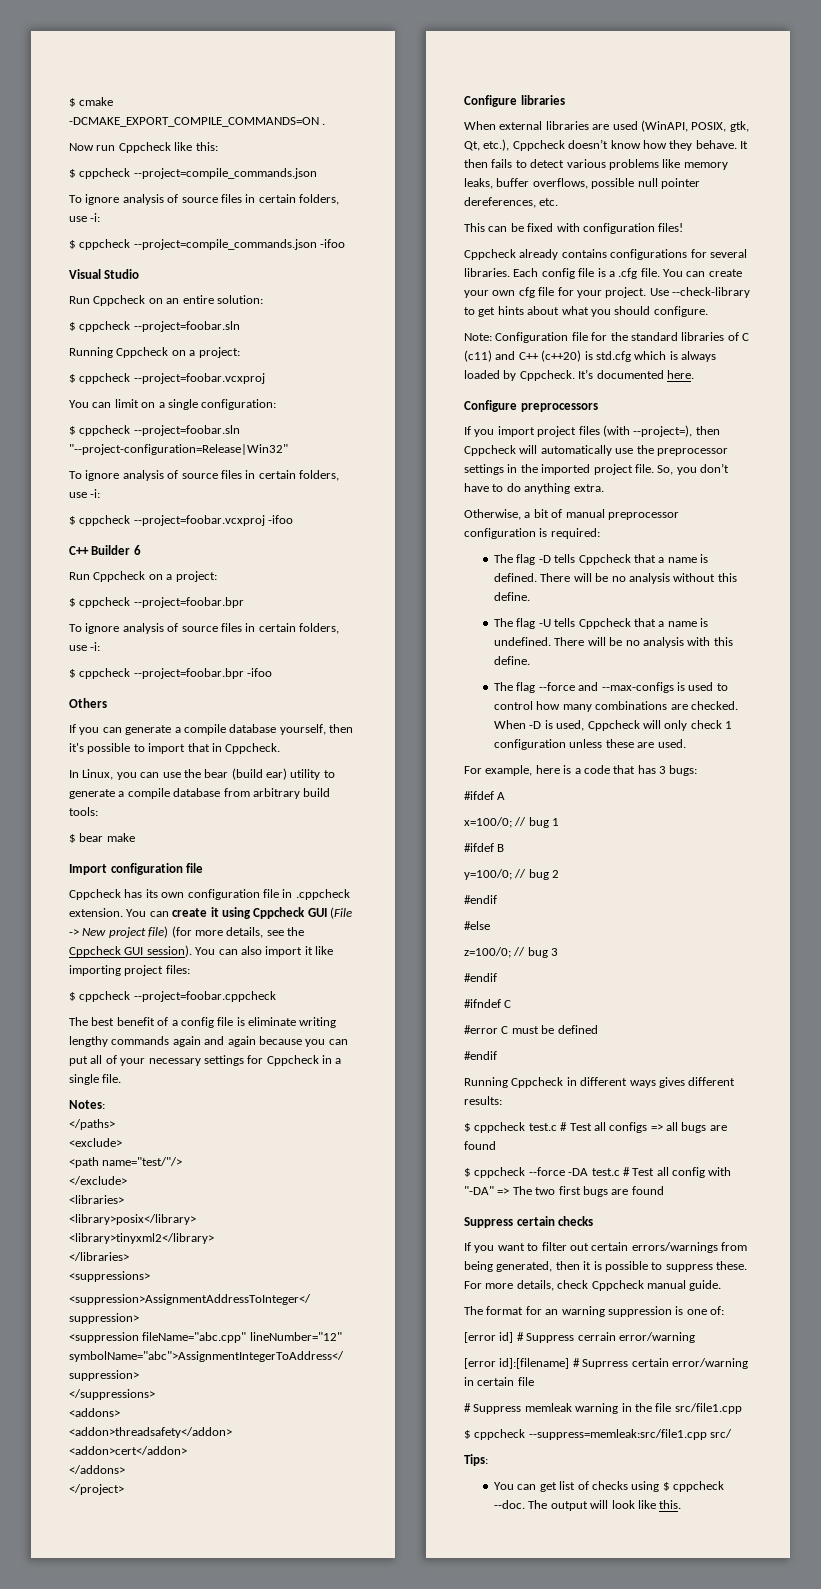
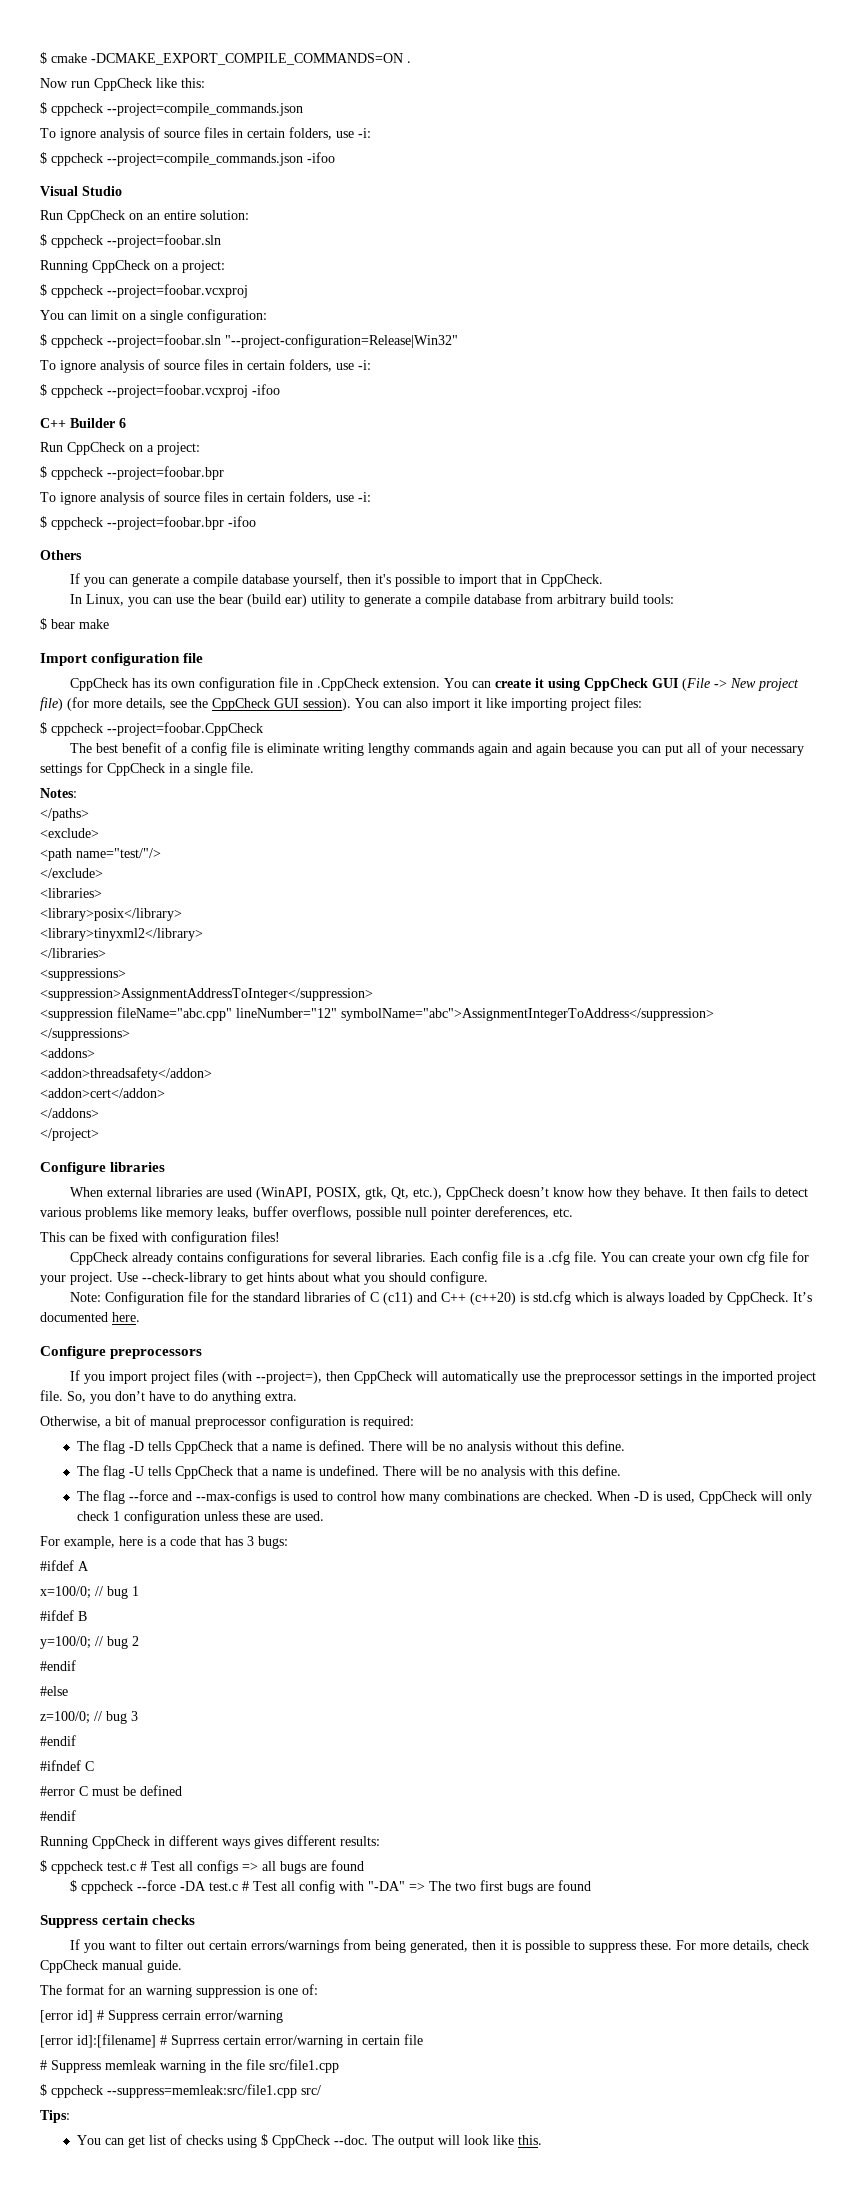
- Now run Cppcheck like this:
+ Now run CppCheck like this:
- Run Cppcheck on an entire solution:
+ Run CppCheck on an entire solution:
- Running Cppcheck on a project:
+ Running CppCheck on a project:
- Run Cppcheck on a project:
+ Run CppCheck on a project:
- If you can generate a compile database yourself, then it's possible to import that in Cppcheck.
+ If you can generate a compile database yourself, then it's possible to import that in CppCheck.
- Cppcheck has its own configuration file in .cppcheck extension.
+ CppCheck has its own configuration file in .CppCheck extension.
- You can create it using Cppcheck GUI (File -> New project file) (for more details, see the Cppcheck GUI session).
+ You can create it using CppCheck GUI (File -> New project file) (for more details, see the CppCheck GUI session).
- $ cppcheck --project=foobar.cppcheck
+ $ cppcheck --project=foobar.CppCheck
- The best benefit of a config file is eliminate writing lengthy commands again and again because you can put all of your necessary settings for Cppcheck in a single file.
+ The best benefit of a config file is eliminate writing lengthy commands again and again because you can put all of your necessary settings for CppCheck in a single file.
- When external libraries are used (WinAPI, POSIX, gtk, Qt, etc.), Cppcheck doesn’t know how they behave.
+ When external libraries are used (WinAPI, POSIX, gtk, Qt, etc.), CppCheck doesn’t know how they behave.
- Cppcheck already contains configurations for several libraries.
+ CppCheck already contains configurations for several libraries.
- Note: Configuration file for the standard libraries of C (c11) and C++ (c++20) is std.cfg which is always loaded by Cppcheck.
+ Note: Configuration file for the standard libraries of C (c11) and C++ (c++20) is std.cfg which is always loaded by CppCheck.
- If you import project files (with --project=), then Cppcheck will automatically use the preprocessor settings in the imported project file.
+ If you import project files (with --project=), then CppCheck will automatically use the preprocessor settings in the imported project file.
- The flag -D tells Cppcheck that a name is defined.
+ The flag -D tells CppCheck that a name is defined.
- The flag -U tells Cppcheck that a name is undefined.
+ The flag -U tells CppCheck that a name is undefined.
- When -D is used, Cppcheck will only check 1 configuration unless these are used.
+ When -D is used, CppCheck will only check 1 configuration unless these are used.
- Running Cppcheck in different ways gives different results:
+ Running CppCheck in different ways gives different results:
- For more details, check Cppcheck manual guide.
+ For more details, check CppCheck manual guide.
- You can get list of checks using $ cppcheck --doc.
+ You can get list of checks using $ CppCheck --doc.

